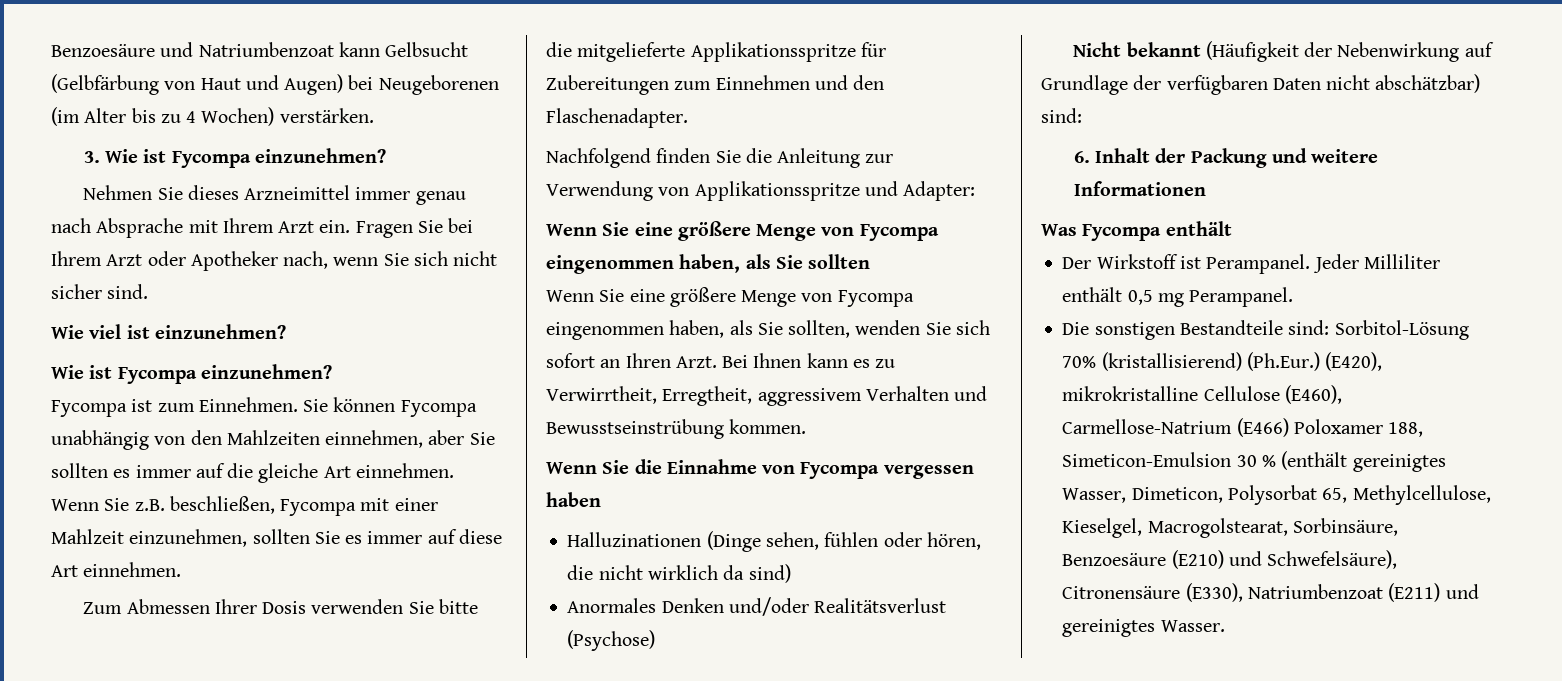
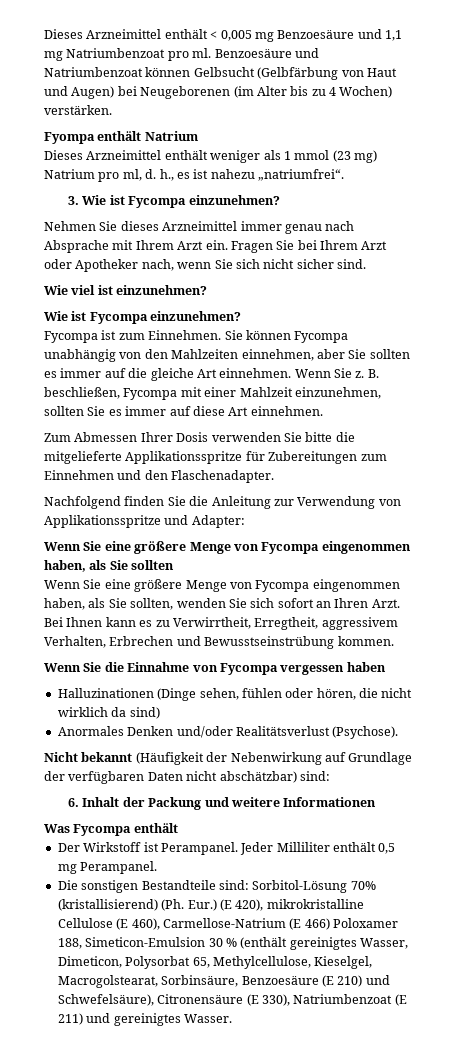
+ Dieses Arzneimittel enthält < 0,005 mg Benzoesäure und 1,1 mg Natriumbenzoat pro ml.
- Benzoesäure und Natriumbenzoat kann Gelbsucht (Gelbfärbung von Haut und Augen) bei Neugeborenen (im Alter bis zu 4 Wochen) verstärken.
+ Benzoesäure und Natriumbenzoat können Gelbsucht (Gelbfärbung von Haut und Augen) bei Neugeborenen (im Alter bis zu 4 Wochen) verstärken.
+ Fyompa enthält Natrium
+ Dieses Arzneimittel enthält weniger als 1 mmol (23 mg) Natrium pro ml, d. h., es ist nahezu „natriumfrei“.
- Wenn Sie z.B. beschließen, Fycompa mit einer Mahlzeit einzunehmen, sollten Sie es immer auf diese Art einnehmen.
+ Wenn Sie z. B. beschließen, Fycompa mit einer Mahlzeit einzunehmen, sollten Sie es immer auf diese Art einnehmen.
- Bei Ihnen kann es zu Verwirrtheit, Erregtheit, aggressivem Verhalten und Bewusstseinstrübung kommen.
+ Bei Ihnen kann es zu Verwirrtheit, Erregtheit, aggressivem Verhalten, Erbrechen und Bewusstseinstrübung kommen.
- Anormales Denken und/oder Realitätsverlust (Psychose)
+ Anormales Denken und/oder Realitätsverlust (Psychose).
- Die sonstigen Bestandteile sind: Sorbitol-Lösung 70% (kristallisierend) (Ph.Eur.) (E420), mikrokristalline Cellulose (E460), Carmellose-Natrium (E466) Poloxamer 188, Simeticon-Emulsion 30 % (enthält gereinigtes Wasser, Dimeticon, Polysorbat 65, Methylcellulose, Kieselgel, Macrogolstearat, Sorbinsäure, Benzoesäure (E210) und Schwefelsäure), Citronensäure (E330), Natriumbenzoat (E211) und gereinigtes Wasser.
+ Die sonstigen Bestandteile sind: Sorbitol-Lösung 70% (kristallisierend) (Ph. Eur.) (E 420), mikrokristalline Cellulose (E 460), Carmellose-Natrium (E 466) Poloxamer 188, Simeticon-Emulsion 30 % (enthält gereinigtes Wasser, Dimeticon, Polysorbat 65, Methylcellulose, Kieselgel, Macrogolstearat, Sorbinsäure, Benzoesäure (E 210) und Schwefelsäure), Citronensäure (E 330), Natriumbenzoat (E 211) und gereinigtes Wasser.

